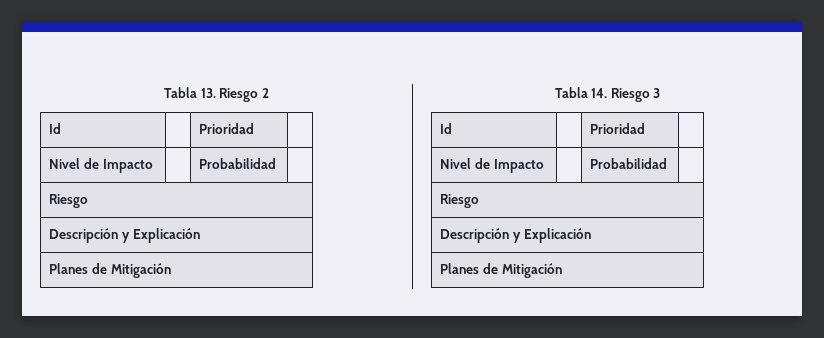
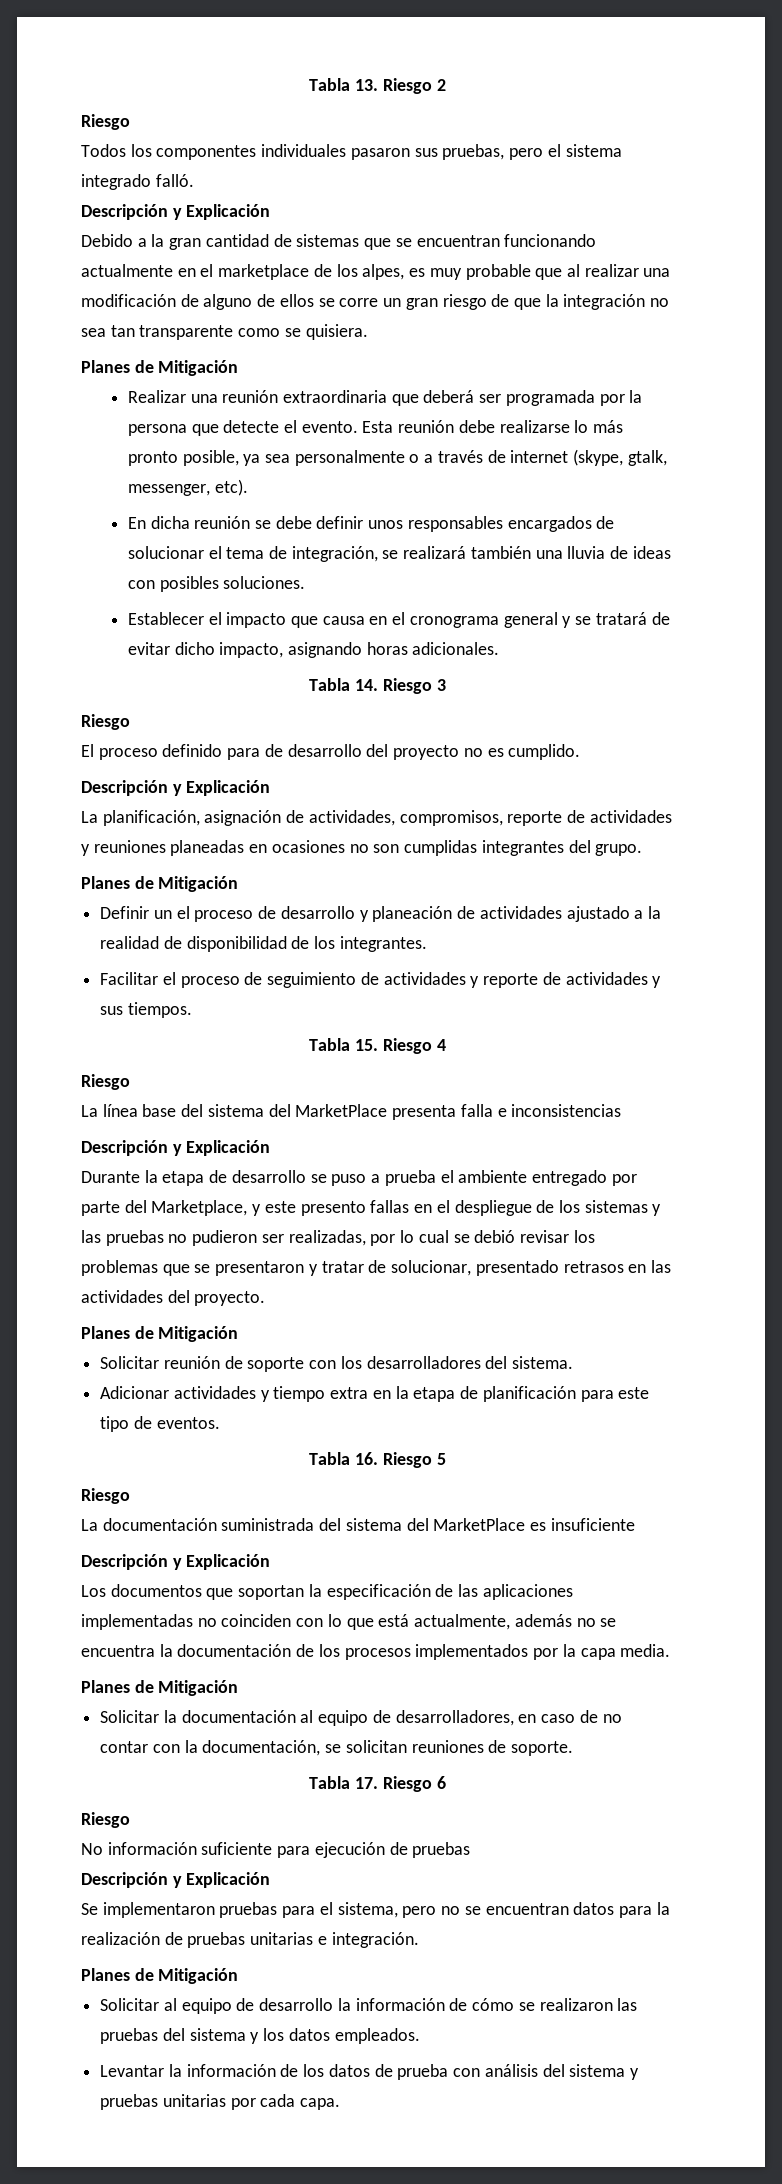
  Tabla 13. Riesgo 2
- Id | | Prioridad |
- Nivel de Impacto | | Probabilidad |
  Riesgo
+ Todos los componentes individuales pasaron sus pruebas, pero el sistema integrado falló.
  Descripción y Explicación
+ Debido a la gran cantidad de sistemas que se encuentran funcionando actualmente en el marketplace de los alpes, es muy probable que al realizar una modificación de alguno de ellos se corre un gran riesgo de que la integración no sea tan transparente como se quisiera.
  Planes de Mitigación
+ Realizar una reunión extraordinaria que deberá ser programada por la persona que detecte el evento. Esta reunión debe realizarse lo más pronto posible, ya sea personalmente o a través de internet (skype, gtalk, messenger, etc).
+ En dicha reunión se debe definir unos responsables encargados de solucionar el tema de integración, se realizará también una lluvia de ideas con posibles soluciones.
+ Establecer el impacto que causa en el cronograma general y se tratará de evitar dicho impacto, asignando horas adicionales.
  Tabla 14. Riesgo 3
- Id | | Prioridad |
- Nivel de Impacto | | Probabilidad |
  Riesgo
+ El proceso definido para de desarrollo del proyecto no es cumplido.
  Descripción y Explicación
+ La planificación, asignación de actividades, compromisos, reporte de actividades y reuniones planeadas en ocasiones no son cumplidas integrantes del grupo.
  Planes de Mitigación
+ Definir un el proceso de desarrollo y planeación de actividades ajustado a la realidad de disponibilidad de los integrantes.
+ Facilitar el proceso de seguimiento de actividades y reporte de actividades y sus tiempos.
+ Tabla 15. Riesgo 4
+ Riesgo
+ La línea base del sistema del MarketPlace presenta falla e inconsistencias
+ Descripción y Explicación
+ Durante la etapa de desarrollo se puso a prueba el ambiente entregado por parte del Marketplace, y este presento fallas en el despliegue de los sistemas y las pruebas no pudieron ser realizadas, por lo cual se debió revisar los problemas que se presentaron y tratar de solucionar, presentado retrasos en las actividades del proyecto.
+ Planes de Mitigación
+ Solicitar reunión de soporte con los desarrolladores del sistema.
+ Adicionar actividades y tiempo extra en la etapa de planificación para este tipo de eventos.
+ Tabla 16. Riesgo 5
+ Riesgo
+ La documentación suministrada del sistema del MarketPlace es insuficiente
+ Descripción y Explicación
+ Los documentos que soportan la especificación de las aplicaciones implementadas no coinciden con lo que está actualmente, además no se encuentra la documentación de los procesos implementados por la capa media.
+ Planes de Mitigación
+ Solicitar la documentación al equipo de desarrolladores, en caso de no contar con la documentación, se solicitan reuniones de soporte.
+ Tabla 17. Riesgo 6
+ Riesgo
+ No información suficiente para ejecución de pruebas
+ Descripción y Explicación
+ Se implementaron pruebas para el sistema, pero no se encuentran datos para la realización de pruebas unitarias e integración.
+ Planes de Mitigación
+ Solicitar al equipo de desarrollo la información de cómo se realizaron las pruebas del sistema y los datos empleados.
+ Levantar la información de los datos de prueba con análisis del sistema y pruebas unitarias por cada capa.

